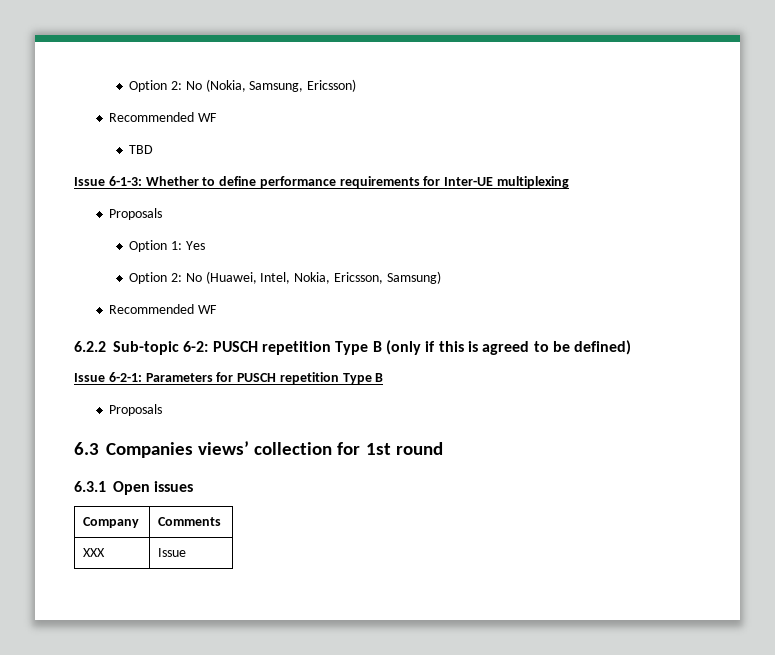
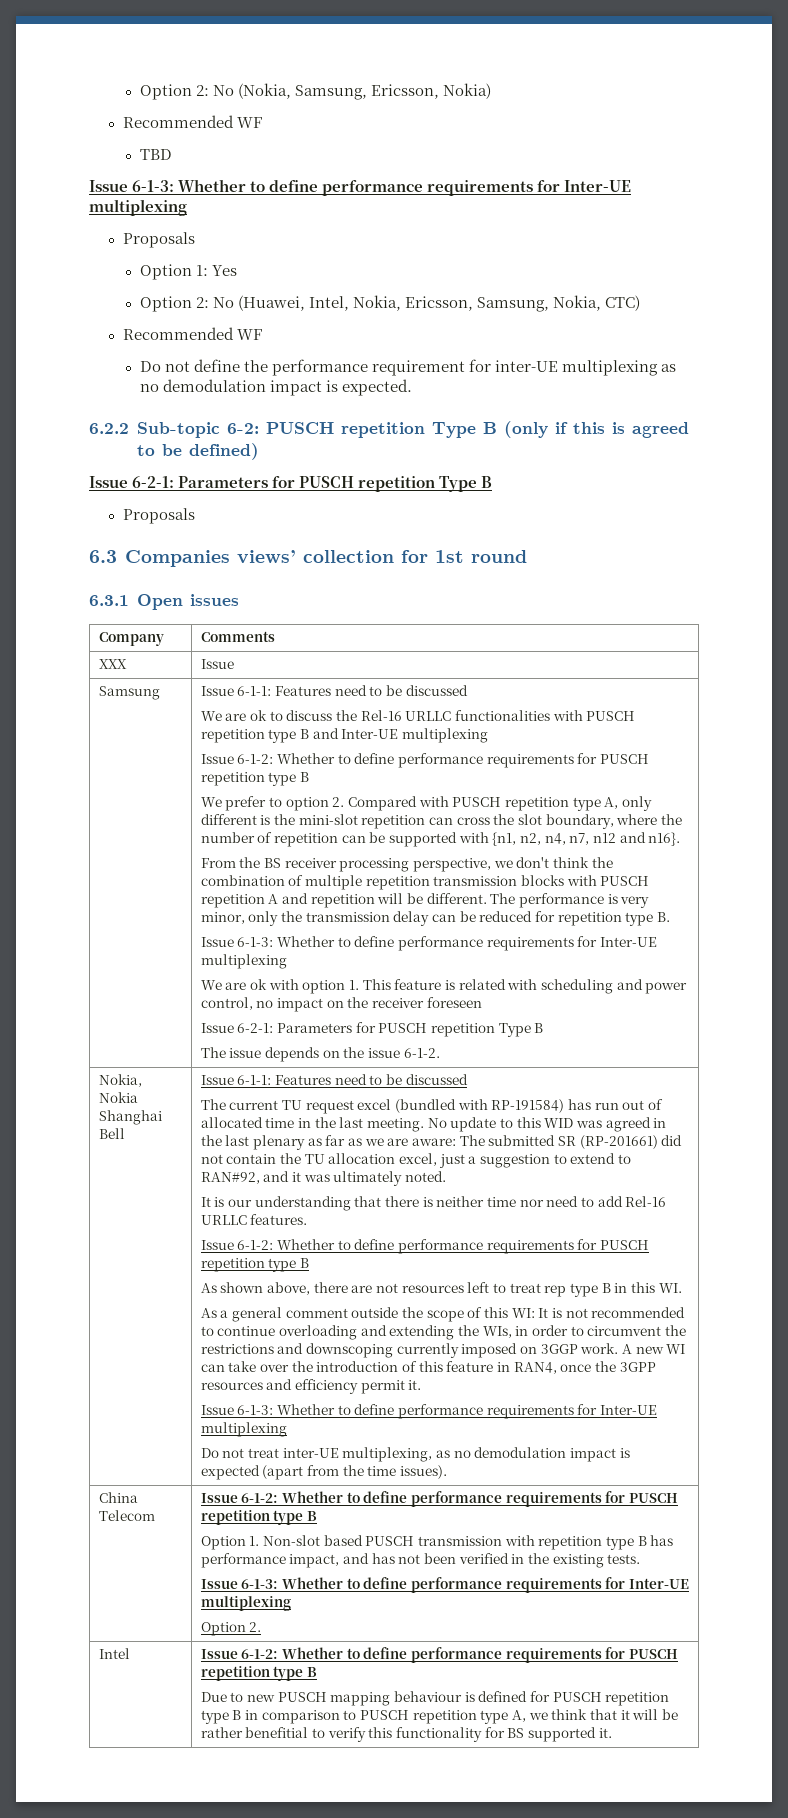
- Option 2: No (Nokia, Samsung, Ericsson)
+ Option 2: No (Nokia, Samsung, Ericsson, Nokia)
- Option 2: No (Huawei, Intel, Nokia, Ericsson, Samsung)
+ Option 2: No (Huawei, Intel, Nokia, Ericsson, Samsung, Nokia, CTC)
  Recommended WF
+ Do not define the performance requirement for inter-UE multiplexing as no demodulation impact is expected.
+ Samsung | Issue 6-1-1: Features need to be discussed
+ We are ok to discuss the Rel-16 URLLC functionalities with PUSCH repetition type B and Inter-UE multiplexing
+ Issue 6-1-2: Whether to define performance requirements for PUSCH repetition type B
+ We prefer to option 2. Compared with PUSCH repetition type A, only different is the mini-slot repetition can cross the slot boundary, where the number of repetition can be supported with {n1, n2, n4, n7, n12 and n16}.
+ From the BS receiver processing perspective, we don't think the combination of multiple repetition transmission blocks with PUSCH repetition A and repetition will be different. The performance is very minor, only the transmission delay can be reduced for repetition type B.
+ Issue 6-1-3: Whether to define performance requirements for Inter-UE multiplexing
+ We are ok with option 1. This feature is related with scheduling and power control, no impact on the receiver foreseen
+ Issue 6-2-1: Parameters for PUSCH repetition Type B
+ The issue depends on the issue 6-1-2.
+ Nokia, Nokia Shanghai Bell | Issue 6-1-1: Features need to be discussed
+ The current TU request excel (bundled with RP-191584) has run out of allocated time in the last meeting. No update to this WID was agreed in the last plenary as far as we are aware: The submitted SR (RP-201661) did not contain the TU allocation excel, just a suggestion to extend to RAN#92, and it was ultimately noted.
+ It is our understanding that there is neither time nor need to add Rel-16 URLLC features.
+ Issue 6-1-2: Whether to define performance requirements for PUSCH repetition type B
+ As shown above, there are not resources left to treat rep type B in this WI.
+ As a general comment outside the scope of this WI: It is not recommended to continue overloading and extending the WIs, in order to circumvent the restrictions and downscoping currently imposed on 3GGP work. A new WI can take over the introduction of this feature in RAN4, once the 3GPP resources and efficiency permit it.
+ Issue 6-1-3: Whether to define performance requirements for Inter-UE multiplexing
+ Do not treat inter-UE multiplexing, as no demodulation impact is expected (apart from the time issues).
+ China Telecom | Issue 6-1-2: Whether to define performance requirements for PUSCH repetition type B
+ Option 1. Non-slot based PUSCH transmission with repetition type B has performance impact, and has not been verified in the existing tests.
+ Issue 6-1-3: Whether to define performance requirements for Inter-UE multiplexing
+ Option 2.
+ Intel | Issue 6-1-2: Whether to define performance requirements for PUSCH repetition type B
+ Due to new PUSCH mapping behaviour is defined for PUSCH repetition type B in comparison to PUSCH repetition type A, we think that it will be rather benefitial to verify this functionality for BS supported it.

